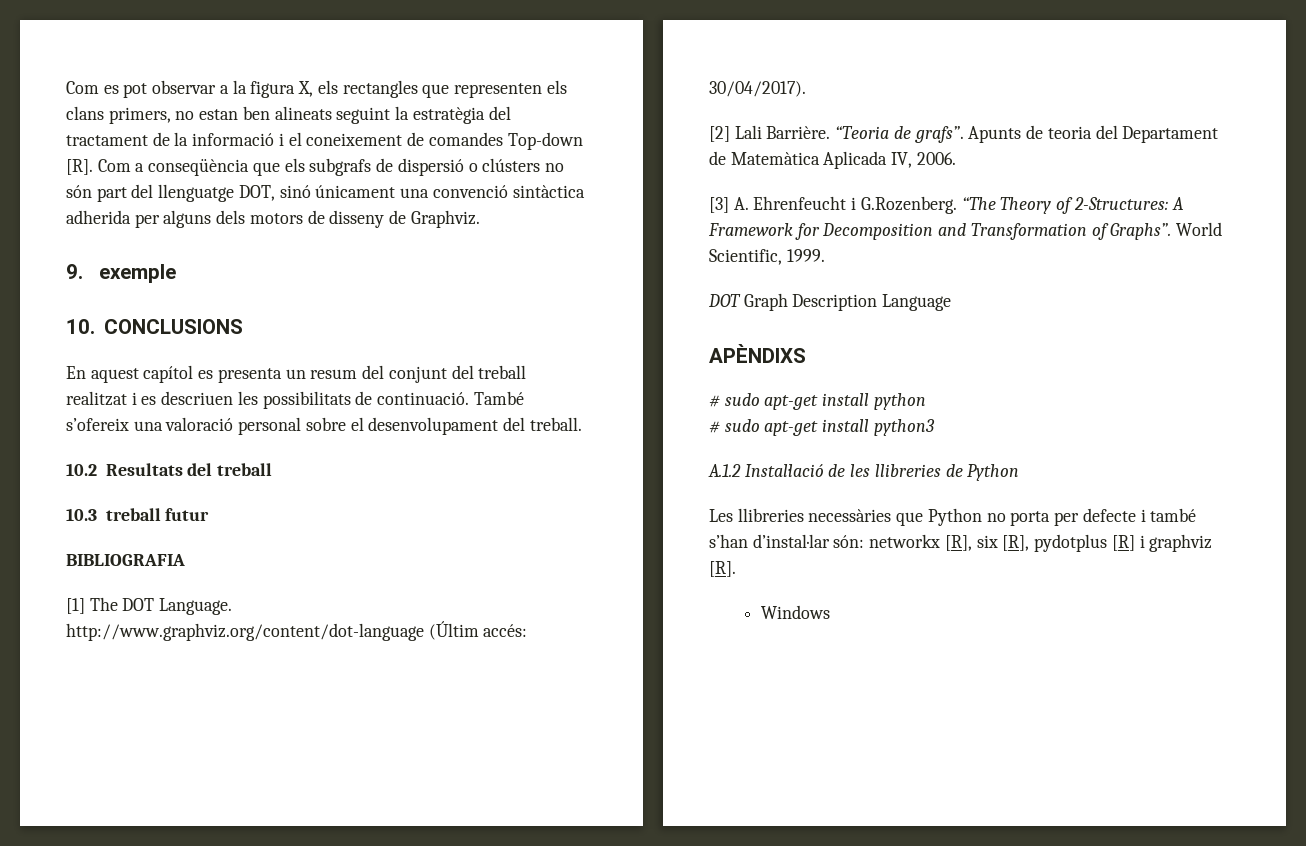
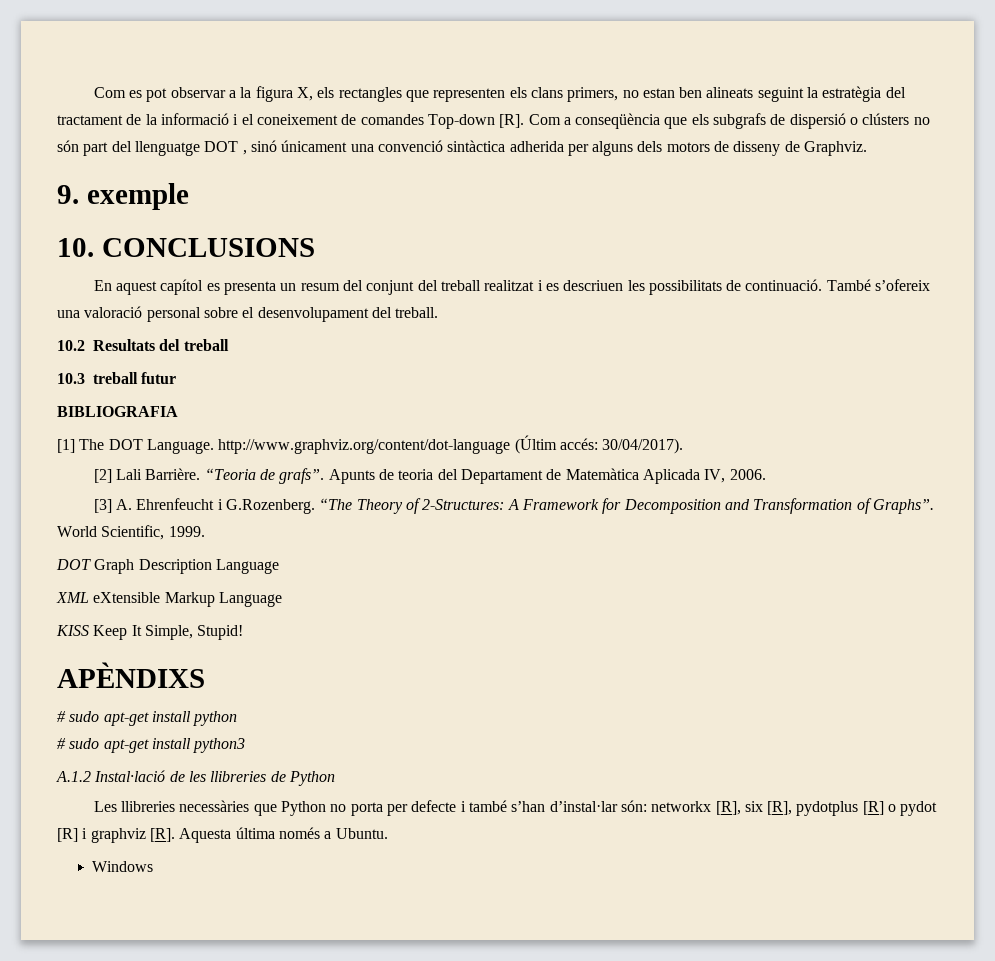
- Com es pot observar a la figura X, els rectangles que representen els clans primers, no estan ben alineats seguint la estratègia del tractament de la informació i el coneixement de comandes Top-down [R]. Com a conseqüència que els subgrafs de dispersió o clústers no són part del llenguatge DOT, sinó únicament una convenció sintàctica adherida per alguns dels motors de disseny de Graphviz.
+ Com es pot observar a la figura X, els rectangles que representen els clans primers, no estan ben alineats seguint la estratègia del tractament de la informació i el coneixement de comandes Top-down [R]. Com a conseqüència que els subgrafs de dispersió o clústers no són part del llenguatge DOT , sinó únicament una convenció sintàctica adherida per alguns dels motors de disseny de Graphviz.
+ XML eXtensible Markup Language
+ KISS Keep It Simple, Stupid!
- Les llibreries necessàries que Python no porta per defecte i també s’han d’instal·lar són: networkx [R], six [R], pydotplus [R] i graphviz [R].
+ Les llibreries necessàries que Python no porta per defecte i també s’han d’instal·lar són: networkx [R], six [R], pydotplus [R] o pydot [R] i graphviz [R]. Aquesta última només a Ubuntu.

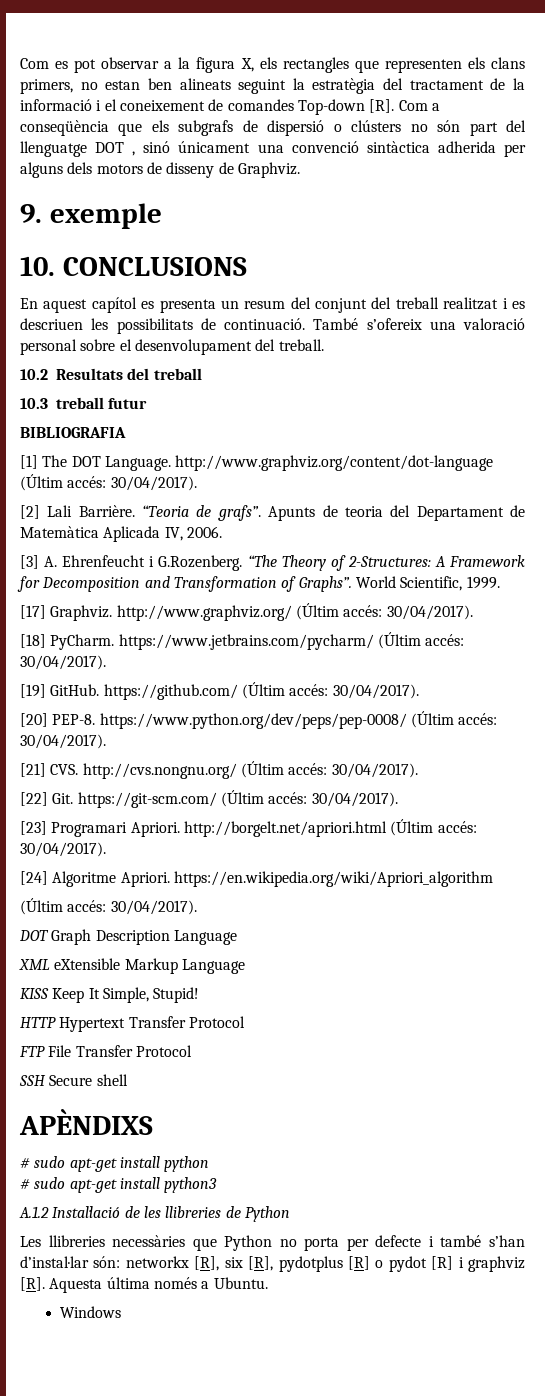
+ [17] Graphviz. http://www.graphviz.org/ (Últim accés: 30/04/2017).
+ [18] PyCharm. https://www.jetbrains.com/pycharm/ (Últim accés: 30/04/2017).
+ [19] GitHub. https://github.com/ (Últim accés: 30/04/2017).
+ [20] PEP-8. https://www.python.org/dev/peps/pep-0008/ (Últim accés: 30/04/2017).
+ [21] CVS. http://cvs.nongnu.org/ (Últim accés: 30/04/2017).
+ [22] Git. https://git-scm.com/ (Últim accés: 30/04/2017).
+ [23] Programari Apriori. http://borgelt.net/apriori.html (Últim accés: 30/04/2017).
+ [24] Algoritme Apriori. https://en.wikipedia.org/wiki/Apriori_algorithm
+ (Últim accés: 30/04/2017).
+ HTTP Hypertext Transfer Protocol
+ FTP File Transfer Protocol
+ SSH Secure shell

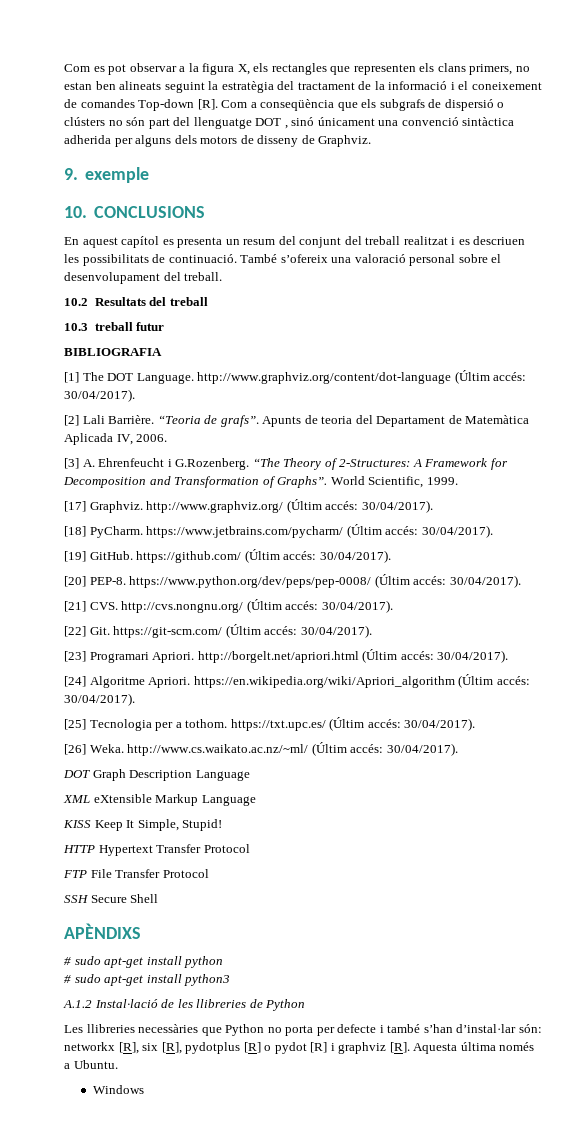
- [24] Algoritme Apriori. https://en.wikipedia.org/wiki/Apriori_algorithm
- (Últim accés: 30/04/2017).
+ [24] Algoritme Apriori. https://en.wikipedia.org/wiki/Apriori_algorithm (Últim accés: 30/04/2017).
+ [25] Tecnologia per a tothom. https://txt.upc.es/ (Últim accés: 30/04/2017).
+ [26] Weka. http://www.cs.waikato.ac.nz/~ml/ (Últim accés: 30/04/2017).
- SSH Secure shell
+ SSH Secure Shell

